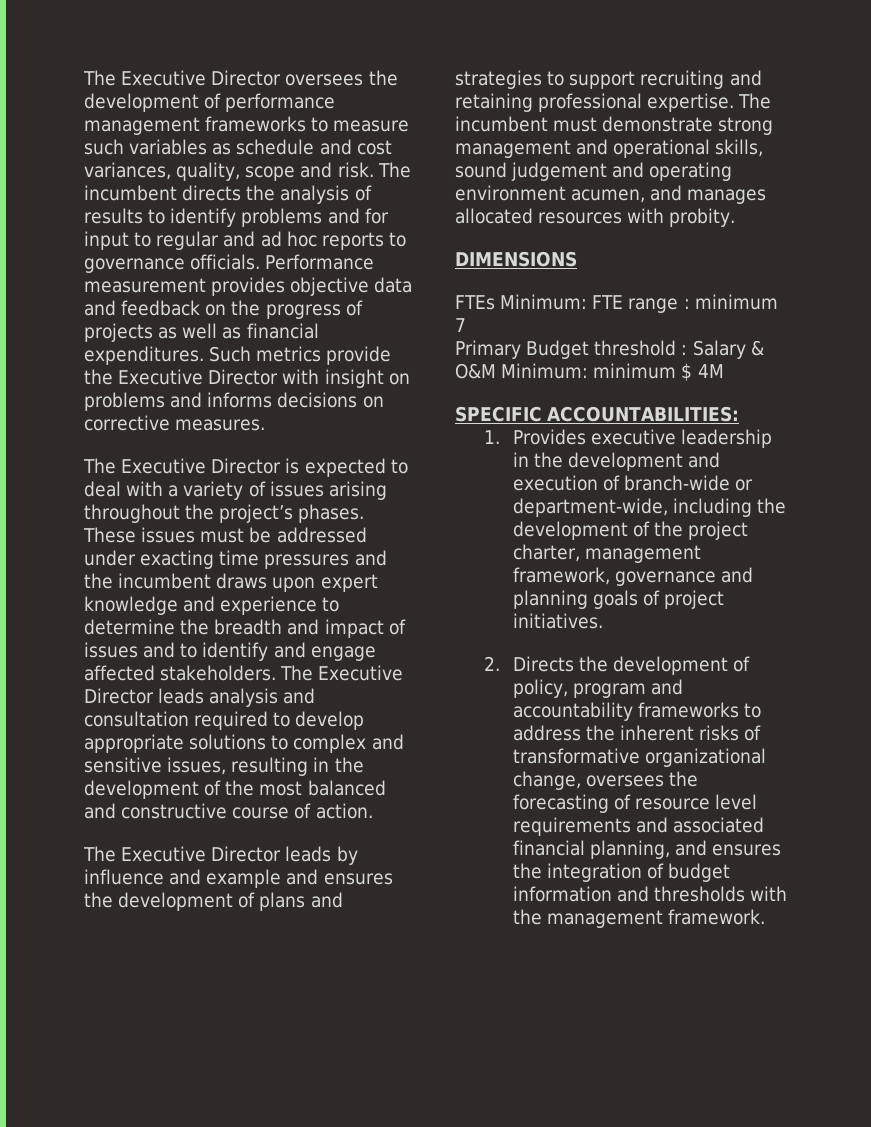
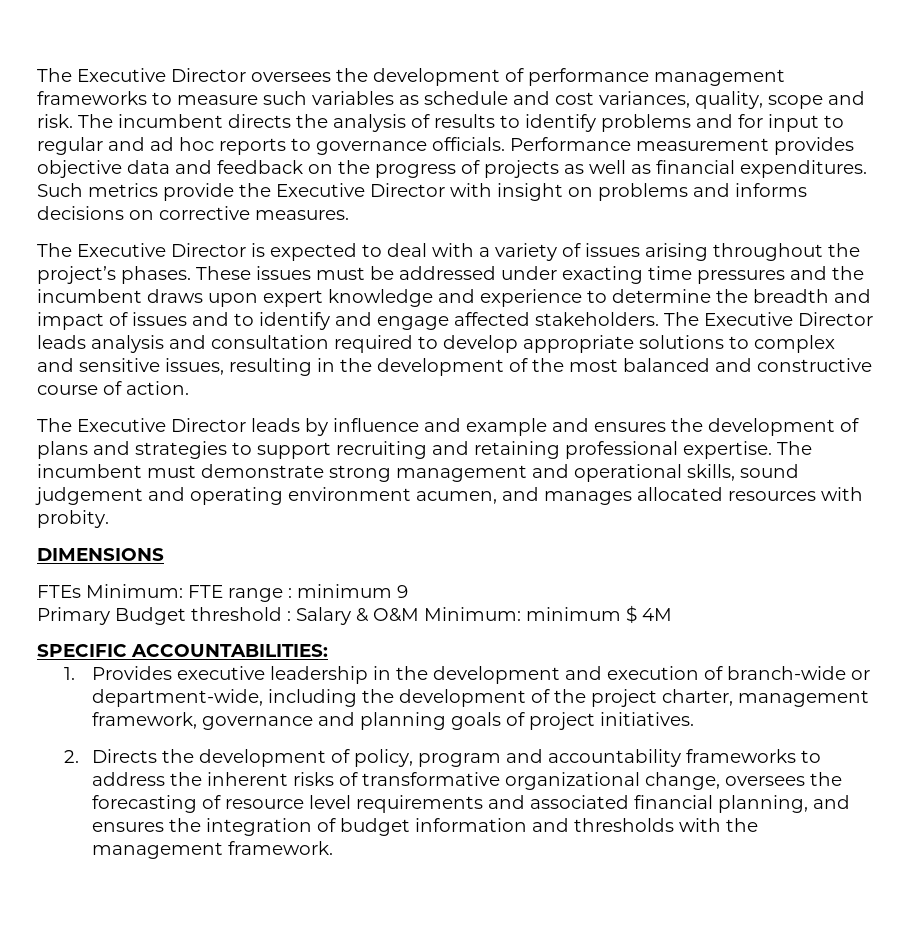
- FTEs Minimum: FTE range : minimum 7
+ FTEs Minimum: FTE range : minimum 9

